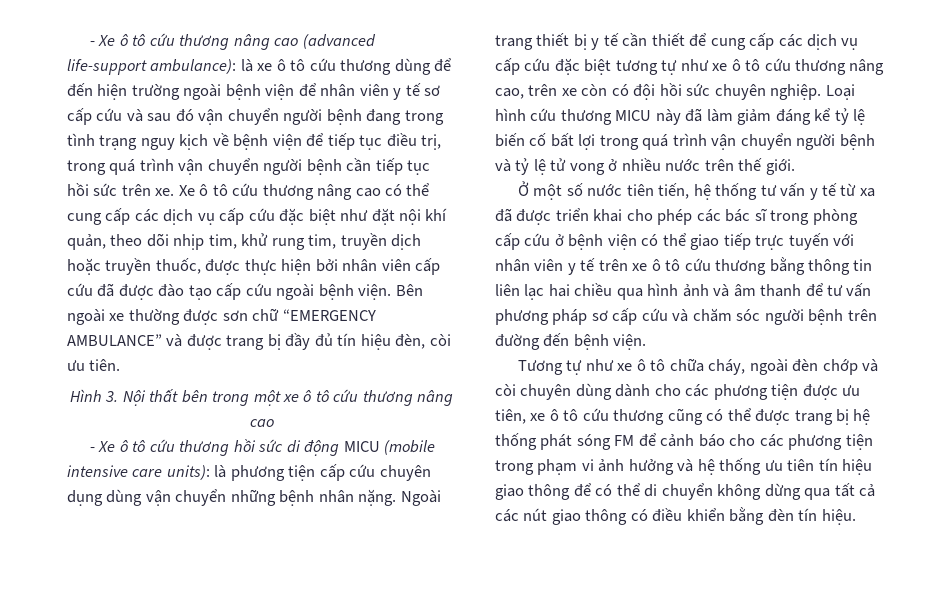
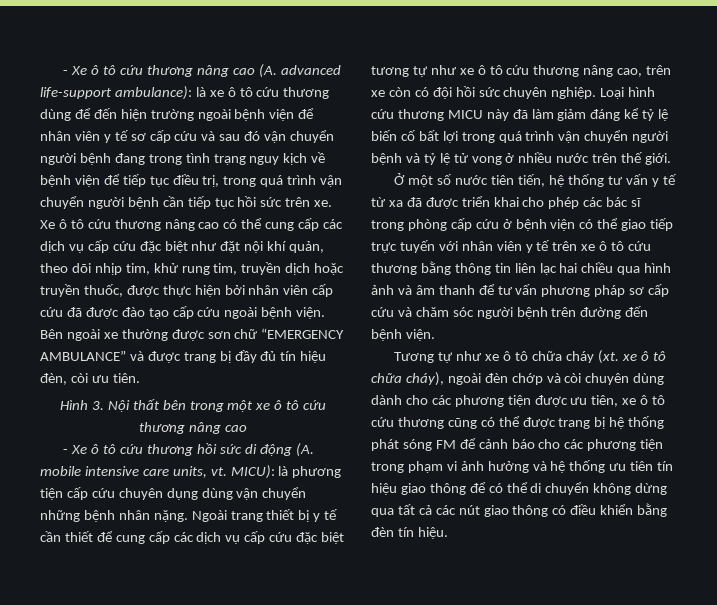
- - Xe ô tô cứu thương nâng cao (advanced life-support ambulance):
+ - Xe ô tô cứu thương nâng cao (A. advanced life-support ambulance):
- - Xe ô tô cứu thương hồi sức di động MICU (mobile intensive care units): là phương tiện cấp cứu chuyên dụng dùng vận chuyển những bệnh nhân nặng.
+ - Xe ô tô cứu thương hồi sức di động (A. mobile intensive care units, vt. MICU): là phương tiện cấp cứu chuyên dụng dùng vận chuyển những bệnh nhân nặng.
- Tương tự như xe ô tô chữa cháy, ngoài đèn chớp và còi chuyên dùng dành cho các phương tiện được ưu tiên, xe ô tô cứu thương cũng có thể được trang bị hệ thống phát sóng FM để cảnh báo cho các phương tiện trong phạm vi ảnh hưởng và hệ thống ưu tiên tín hiệu giao thông để có thể di chuyển không dừng qua tất cả các nút giao thông có điều khiển bằng đèn tín hiệu.
+ Tương tự như xe ô tô chữa cháy (xt. xe ô tô chữa cháy), ngoài đèn chớp và còi chuyên dùng dành cho các phương tiện được ưu tiên, xe ô tô cứu thương cũng có thể được trang bị hệ thống phát sóng FM để cảnh báo cho các phương tiện trong phạm vi ảnh hưởng và hệ thống ưu tiên tín hiệu giao thông để có thể di chuyển không dừng qua tất cả các nút giao thông có điều khiển bằng đèn tín hiệu.

